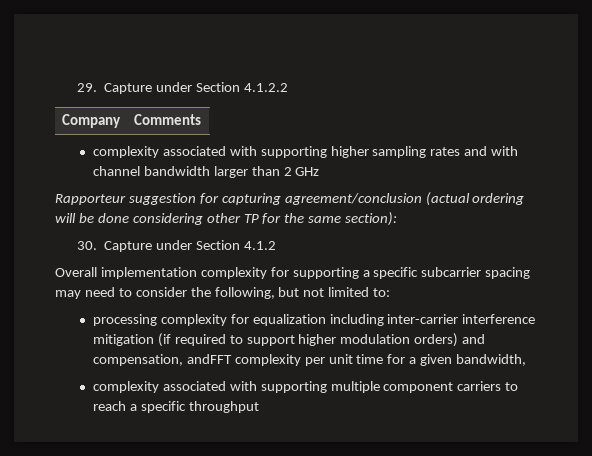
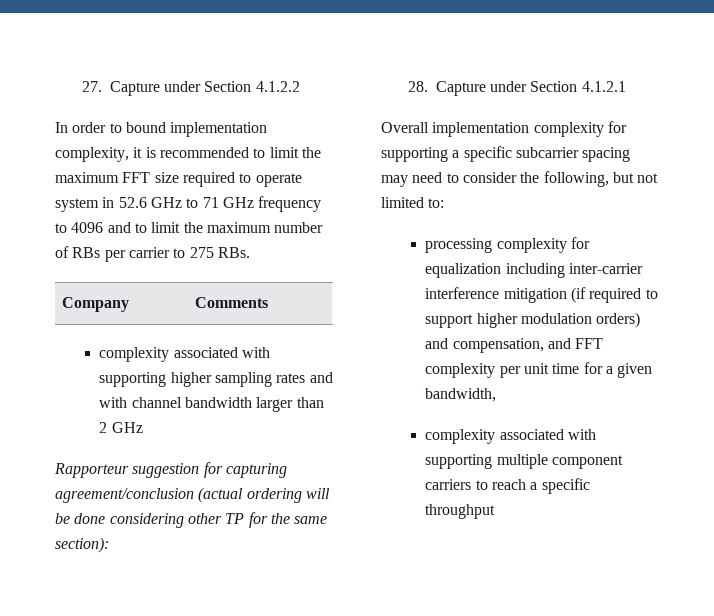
- 29. Capture under Section 4.1.2.2
+ 27. Capture under Section 4.1.2.2
+ In order to bound implementation complexity, it is recommended to limit the maximum FFT size required to operate system in 52.6 GHz to 71 GHz frequency to 4096 and to limit the maximum number of RBs per carrier to 275 RBs.
- 30. Capture under Section 4.1.2
+ 28. Capture under Section 4.1.2.1
- processing complexity for equalization including inter-carrier interference mitigation (if required to support higher modulation orders) and compensation, andFFT complexity per unit time for a given bandwidth,
+ processing complexity for equalization including inter-carrier interference mitigation (if required to support higher modulation orders) and compensation, and FFT complexity per unit time for a given bandwidth,

